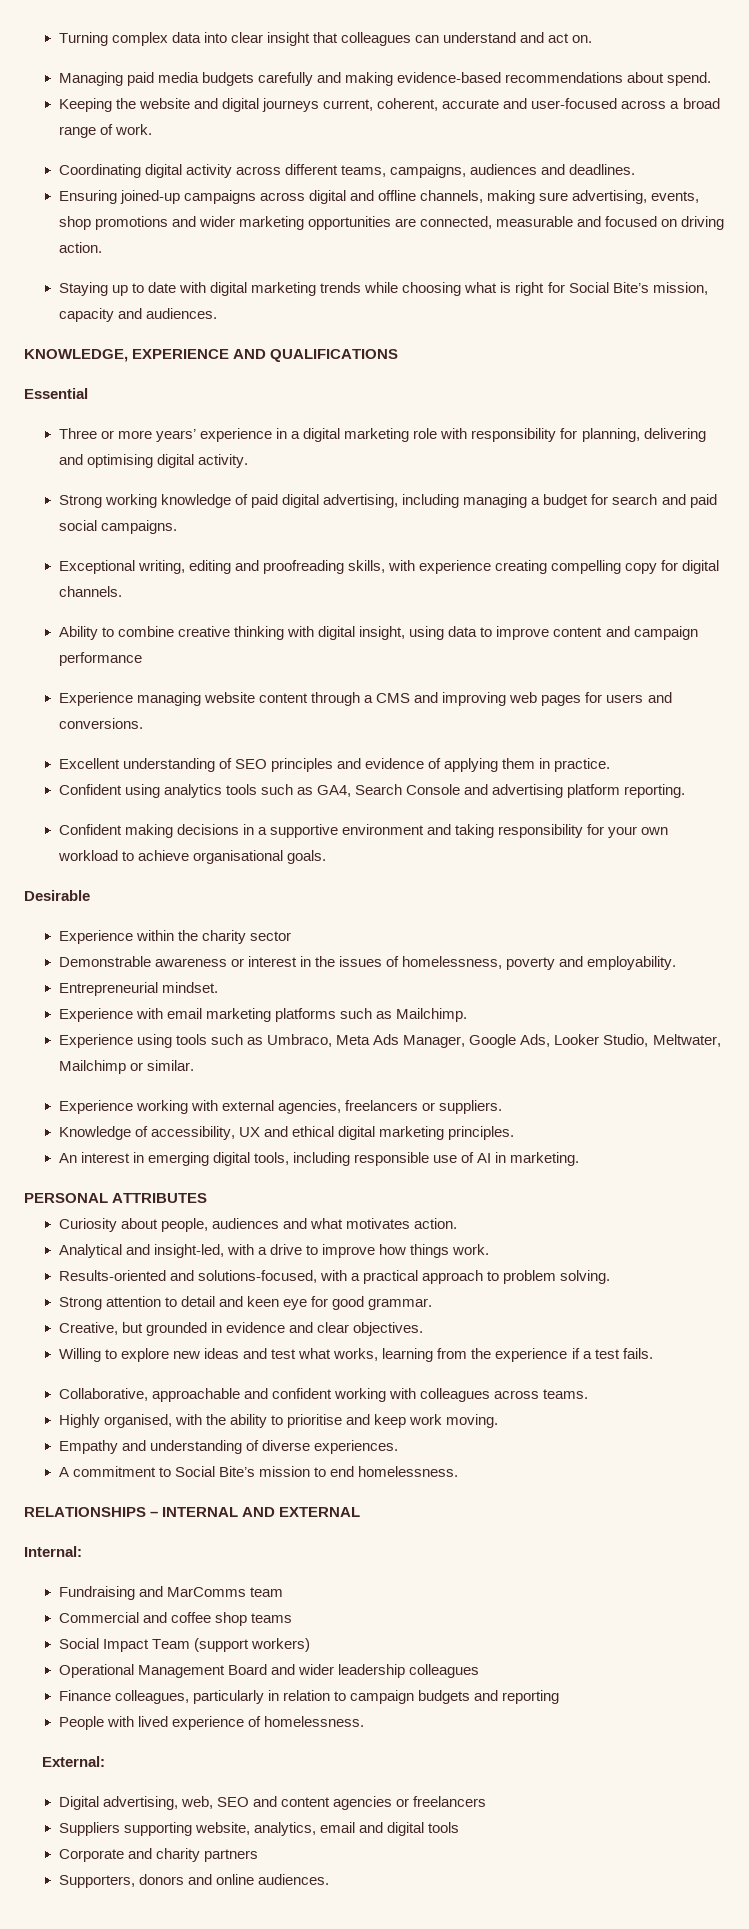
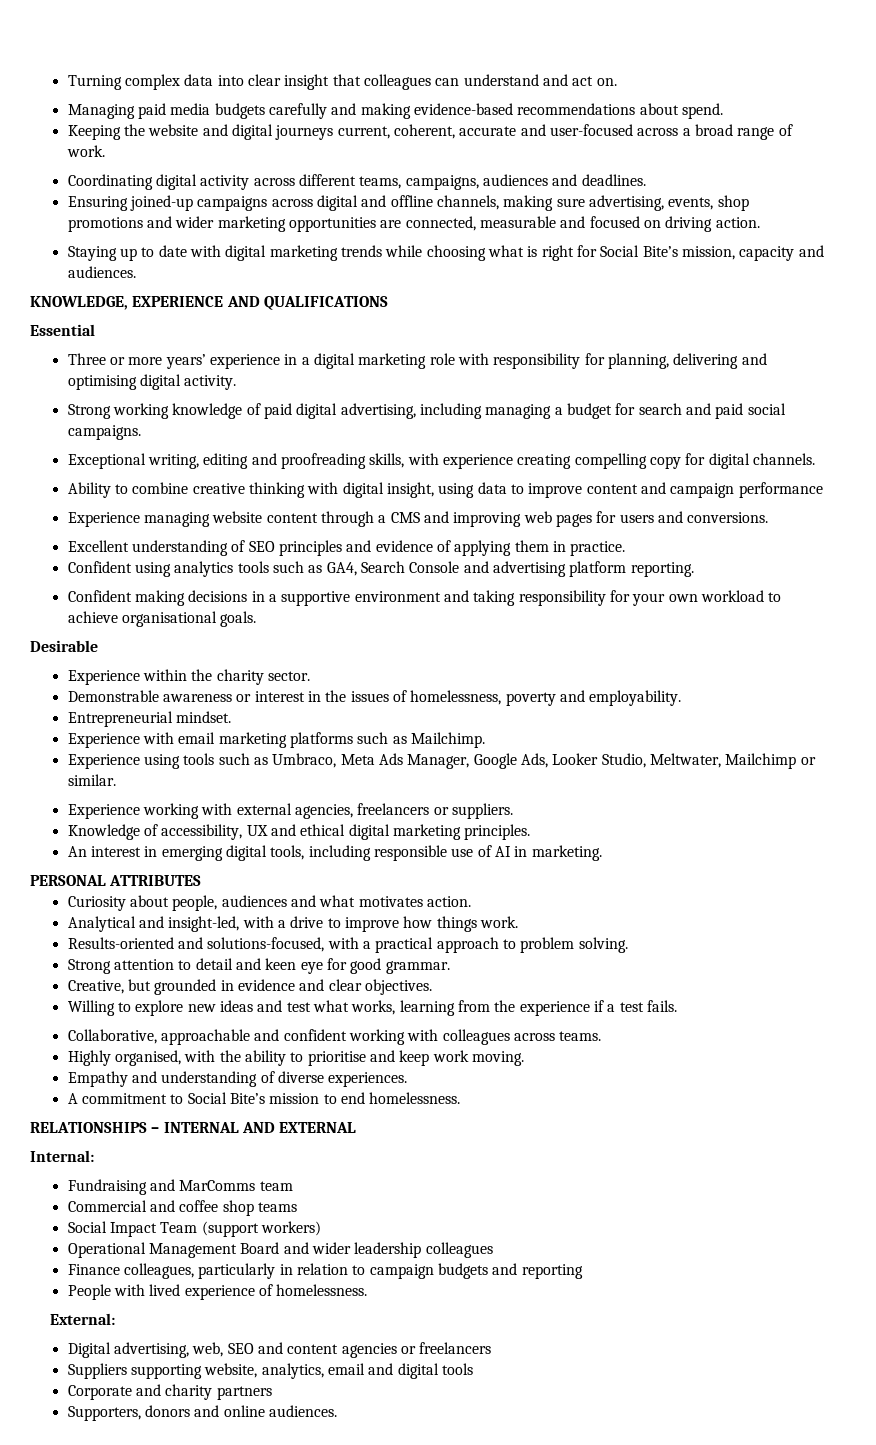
- Experience within the charity sector
+ Experience within the charity sector.

